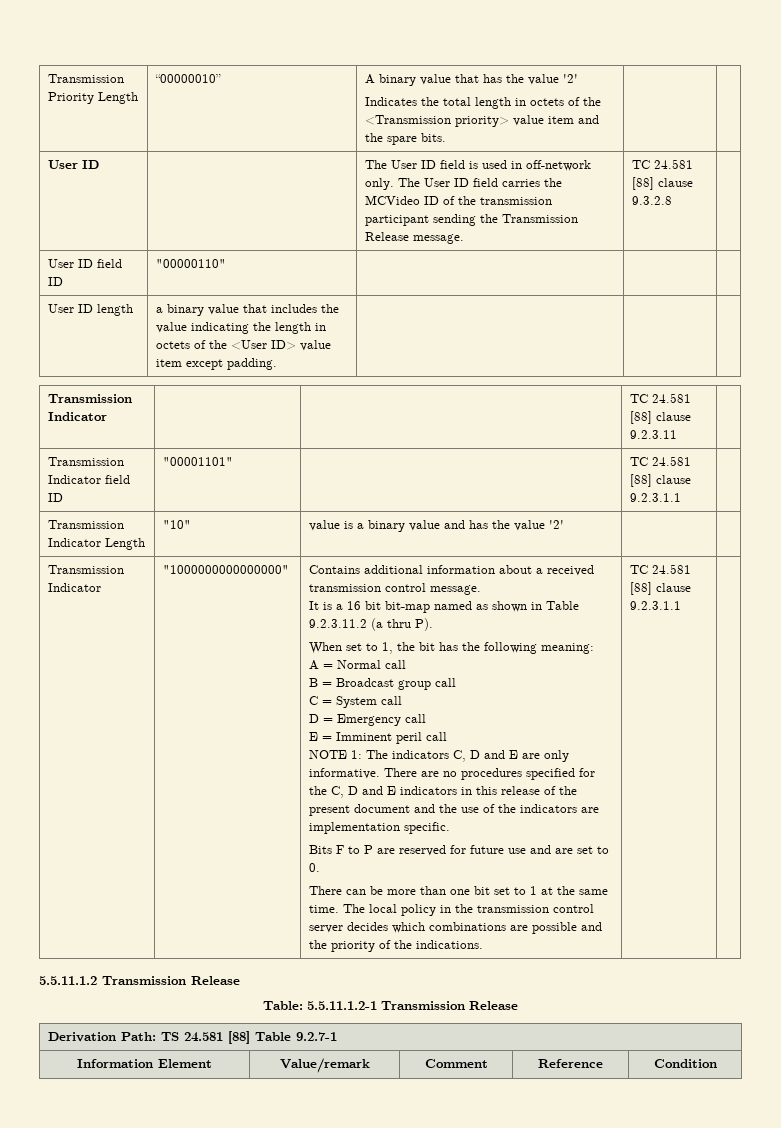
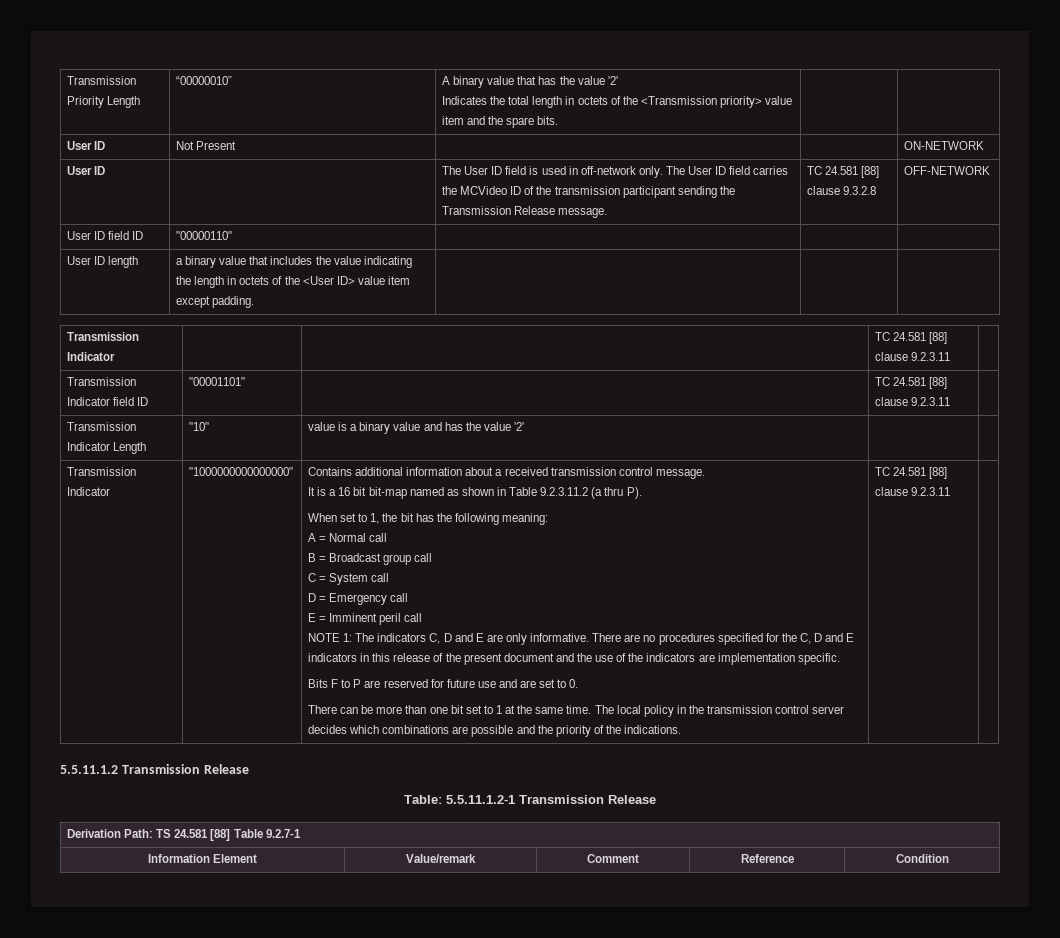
+ User ID | Not Present | | | ON-NETWORK
- User ID | | The User ID field is used in off-network only. The User ID field carries the MCVideo ID of the transmission participant sending the Transmission Release message. | TC 24.581 [88] clause 9.3.2.8 |
+ User ID | | The User ID field is used in off-network only. The User ID field carries the MCVideo ID of the transmission participant sending the Transmission Release message. | TC 24.581 [88] clause 9.3.2.8 | OFF-NETWORK
- Transmission Indicator field ID | "00001101" | | TC 24.581 [88] clause 9.2.3.1.1 |
+ Transmission Indicator field ID | "00001101" | | TC 24.581 [88] clause 9.2.3.11 |
- The local policy in the transmission control server decides which combinations are possible and the priority of the indications. | TC 24.581 [88] clause 9.2.3.1.1
+ The local policy in the transmission control server decides which combinations are possible and the priority of the indications. | TC 24.581 [88] clause 9.2.3.11

